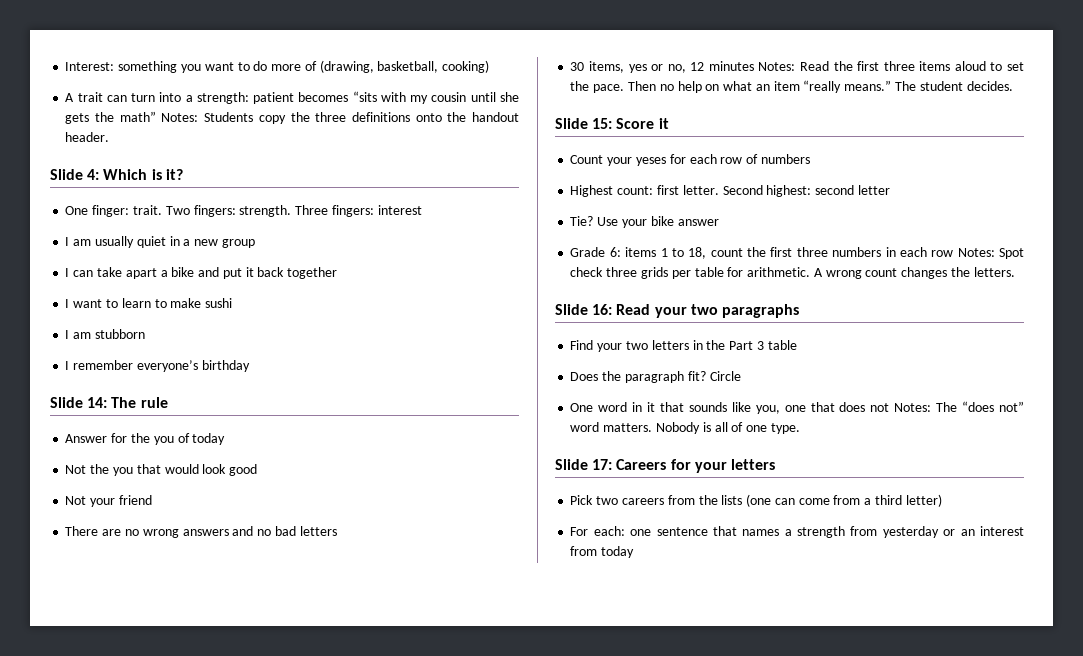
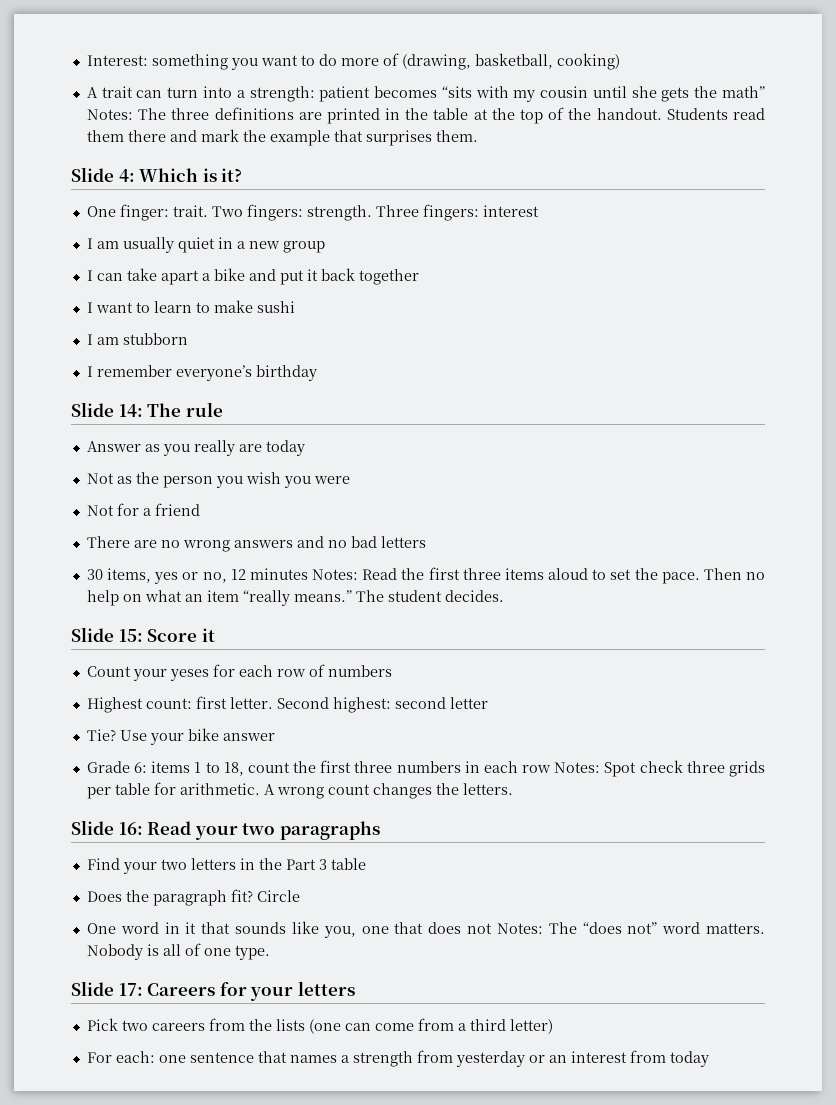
- A trait can turn into a strength: patient becomes “sits with my cousin until she gets the math” Notes: Students copy the three definitions onto the handout header.
+ A trait can turn into a strength: patient becomes “sits with my cousin until she gets the math” Notes: The three definitions are printed in the table at the top of the handout. Students read them there and mark the example that surprises them.
- Answer for the you of today
- Not the you that would look good
- Not your friend
+ Answer as you really are today
+ Not as the person you wish you were
+ Not for a friend

